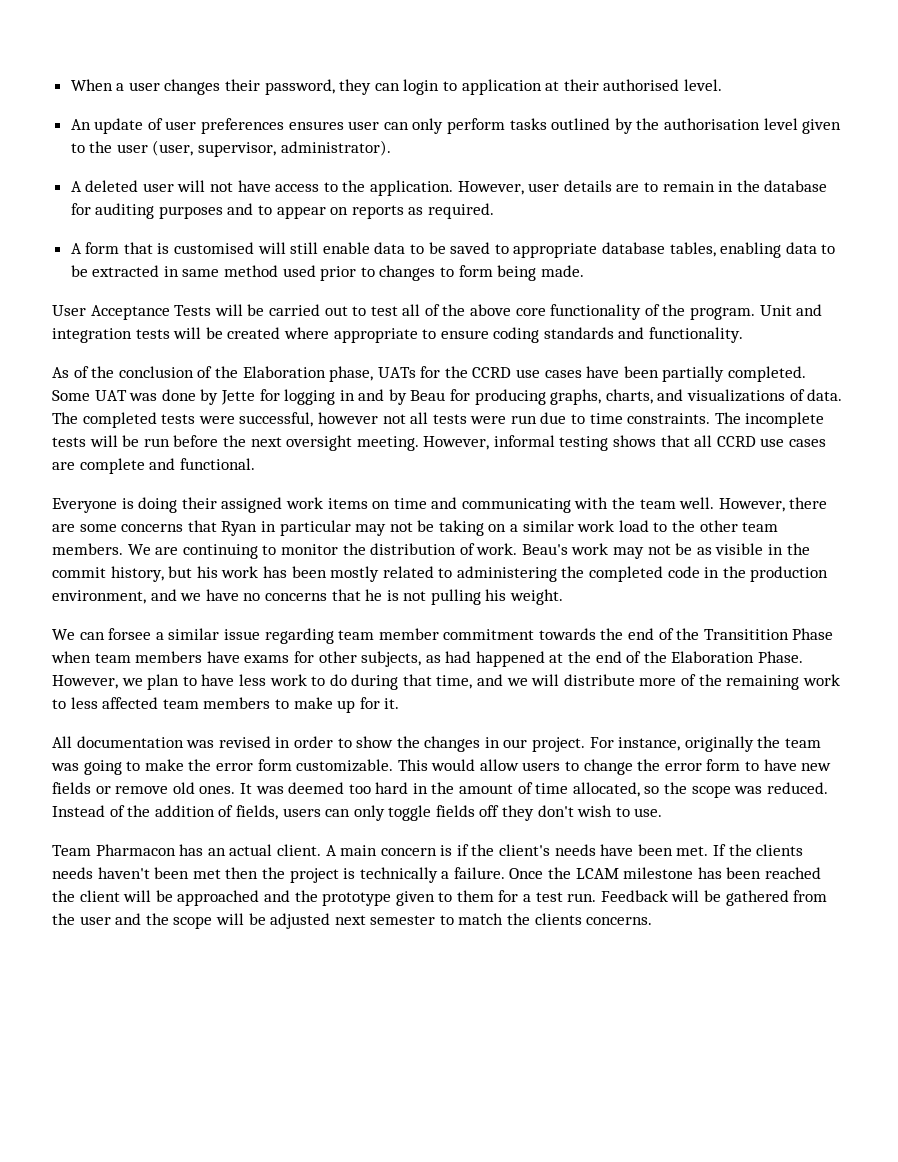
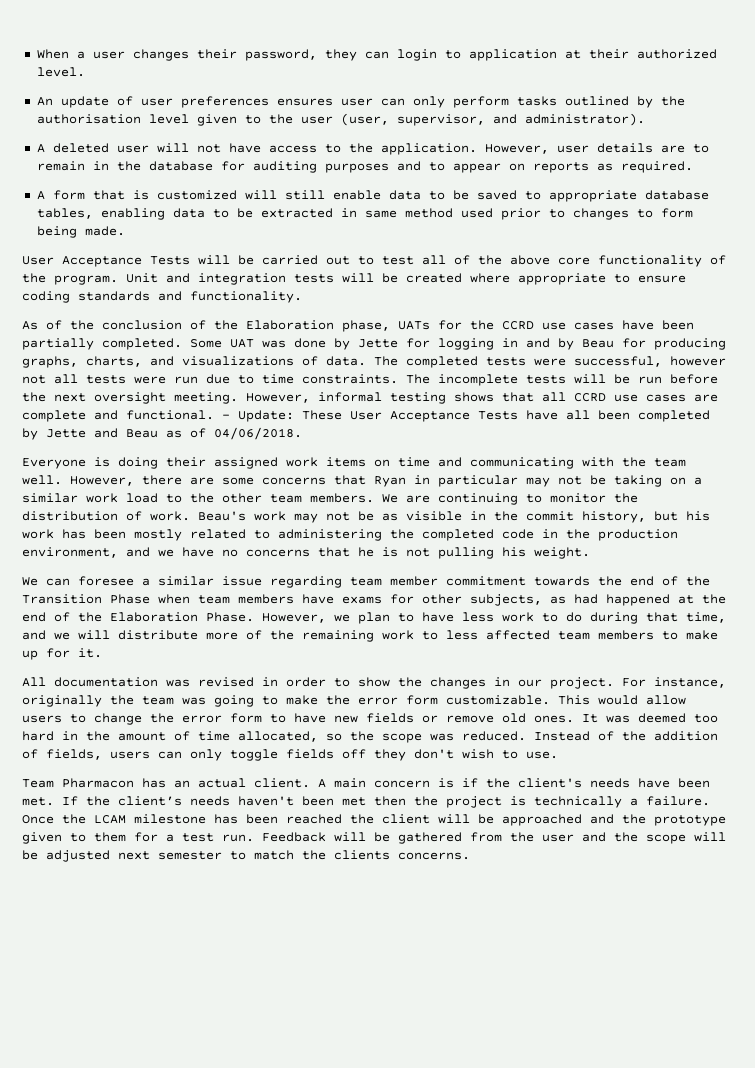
- When a user changes their password, they can login to application at their authorised level.
+ When a user changes their password, they can login to application at their authorized level.
- An update of user preferences ensures user can only perform tasks outlined by the authorisation level given to the user (user, supervisor, administrator).
+ An update of user preferences ensures user can only perform tasks outlined by the authorisation level given to the user (user, supervisor, and administrator).
- A form that is customised will still enable data to be saved to appropriate database tables, enabling data to be extracted in same method used prior to changes to form being made.
+ A form that is customized will still enable data to be saved to appropriate database tables, enabling data to be extracted in same method used prior to changes to form being made.
+ – Update: These User Acceptance Tests have all been completed by Jette and Beau as of 04/06/2018.
- We can forsee a similar issue regarding team member commitment towards the end of the Transitition Phase when team members have exams for other subjects, as had happened at the end of the Elaboration Phase.
+ We can foresee a similar issue regarding team member commitment towards the end of the Transition Phase when team members have exams for other subjects, as had happened at the end of the Elaboration Phase.
- If the clients needs haven't been met then the project is technically a failure.
+ If the client’s needs haven't been met then the project is technically a failure.

